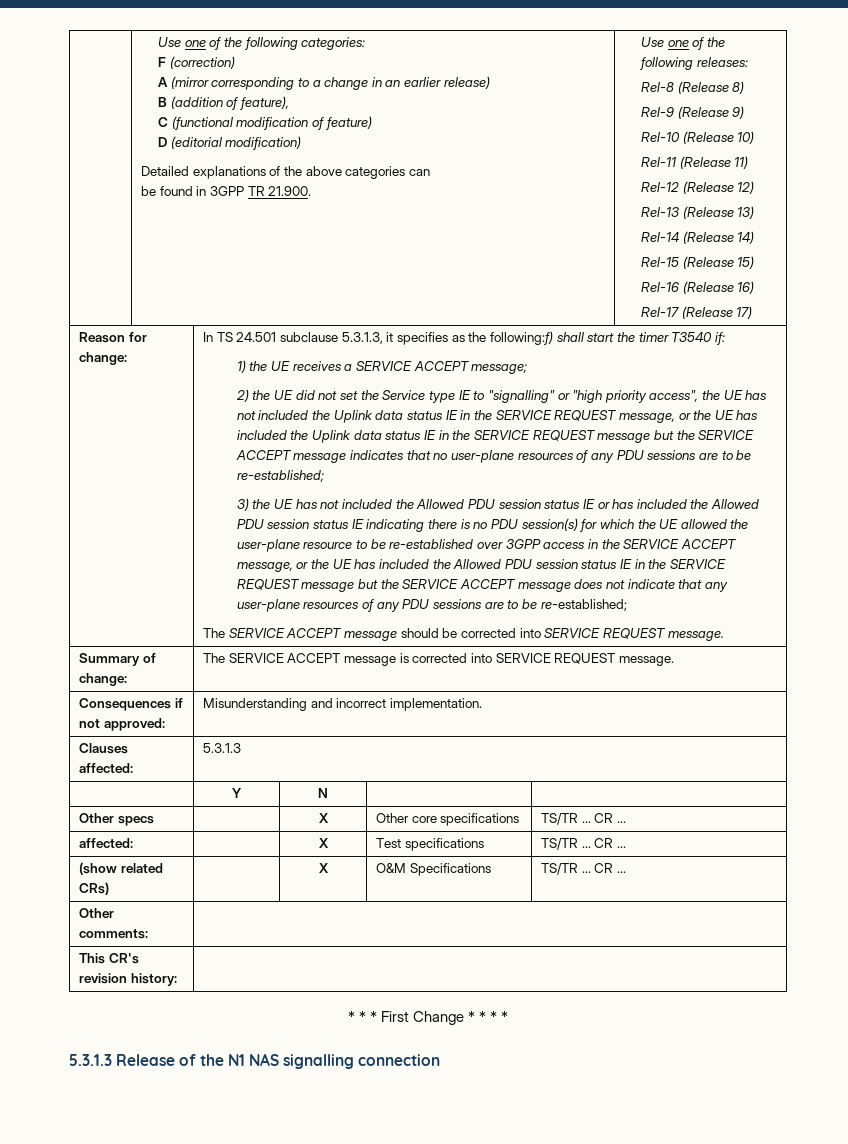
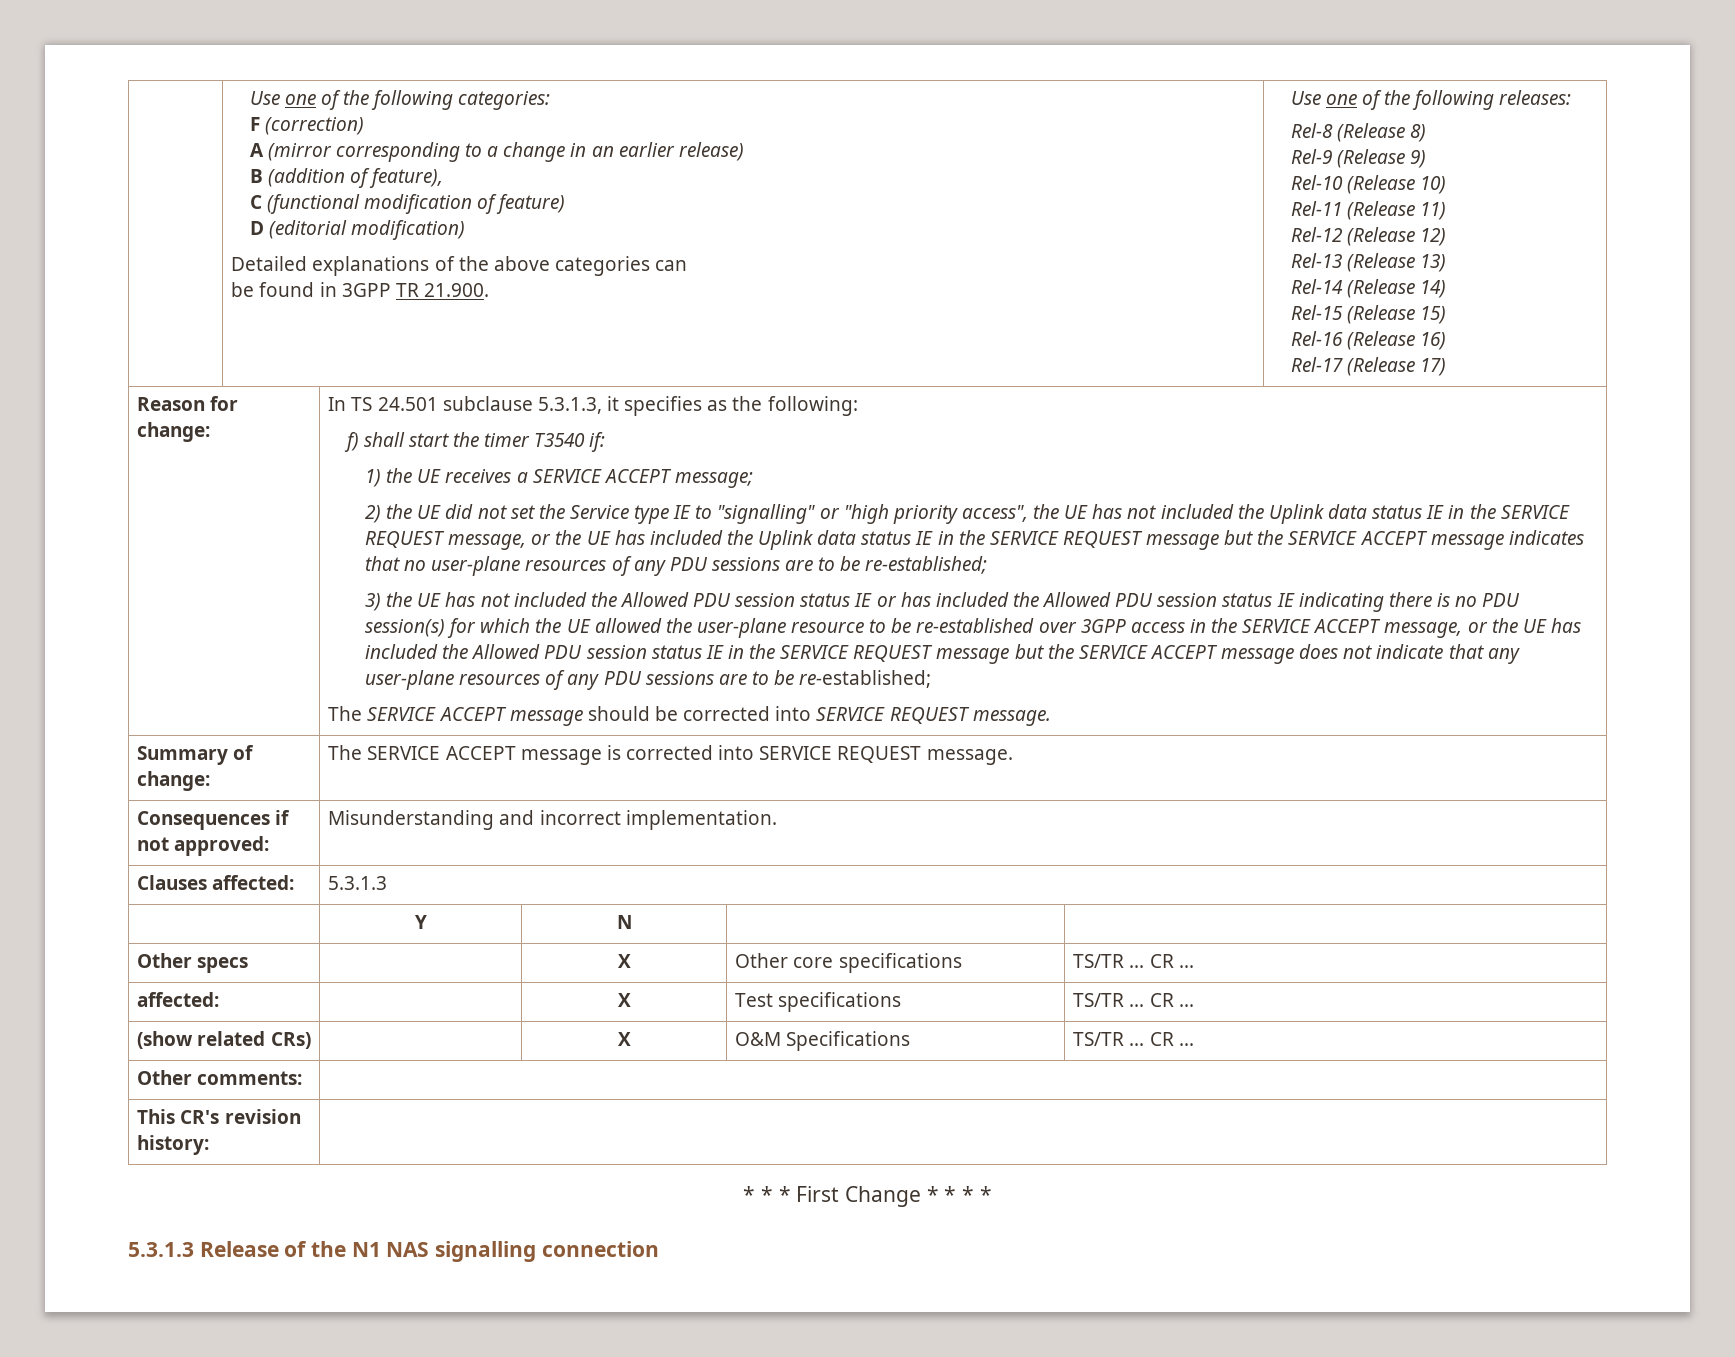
- In TS 24.501 subclause 5.3.1.3, it specifies as the following:f) shall start the timer T3540 if:
+ In TS 24.501 subclause 5.3.1.3, it specifies as the following:
+ f) shall start the timer T3540 if:

